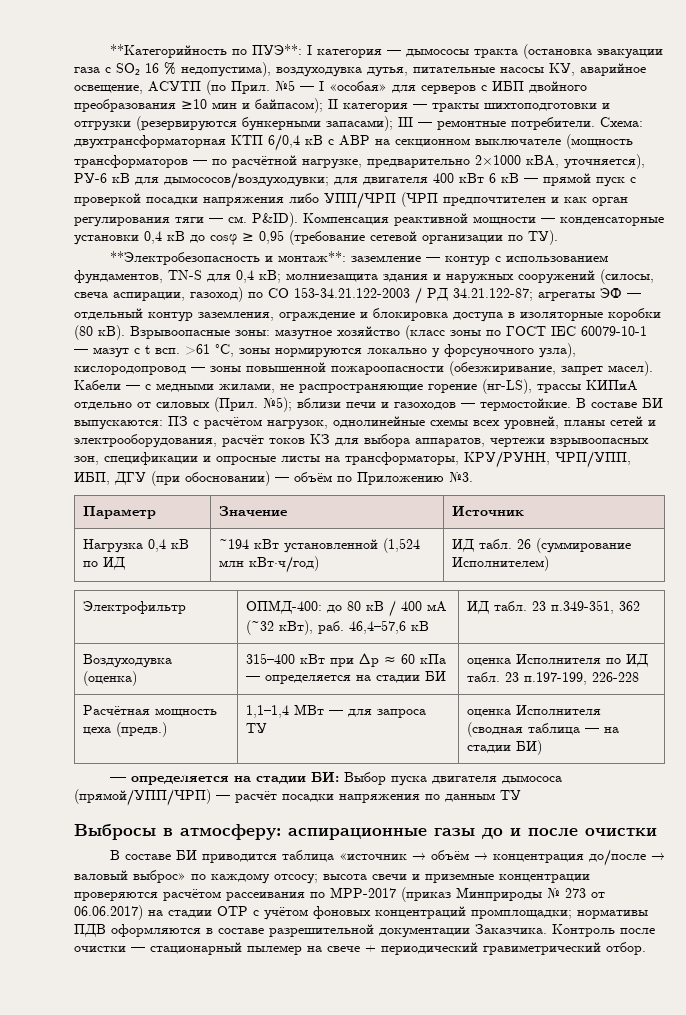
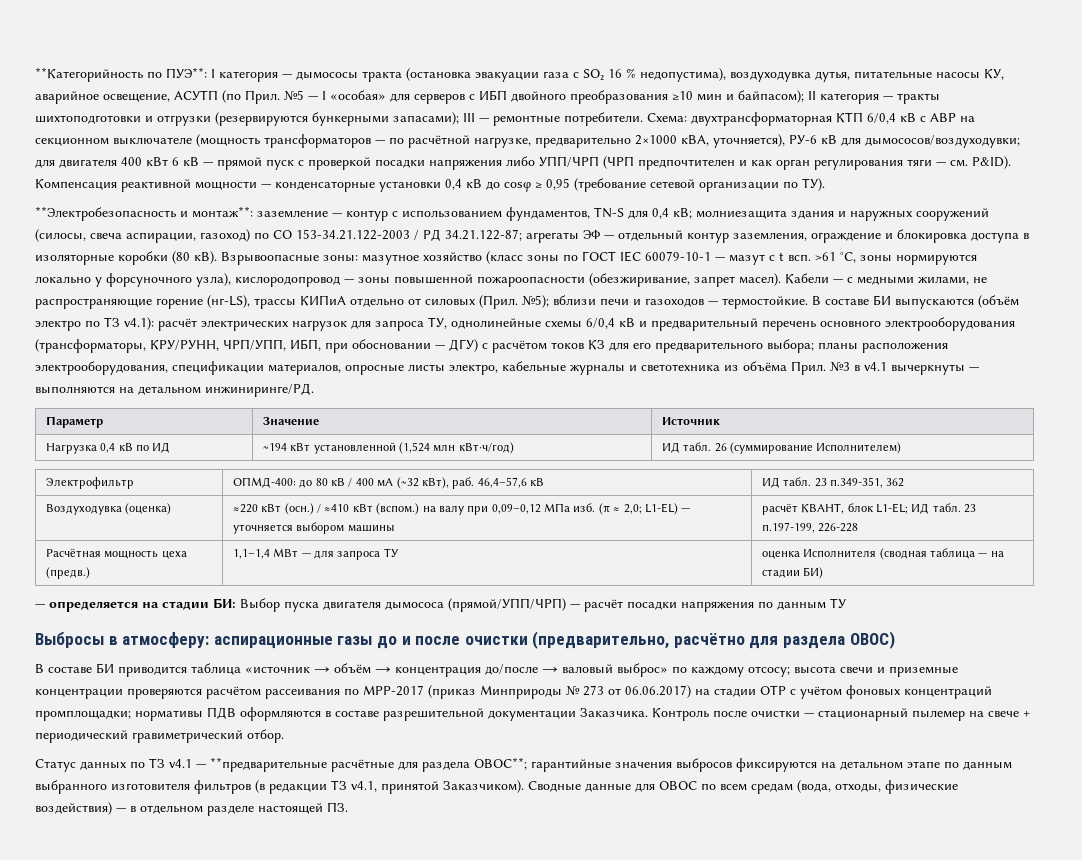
- В составе БИ выпускаются: ПЗ с расчётом нагрузок, однолинейные схемы всех уровней, планы сетей и электрооборудования, расчёт токов КЗ для выбора аппаратов, чертежи взрывоопасных зон, спецификации и опросные листы на трансформаторы, КРУ/РУНН, ЧРП/УПП, ИБП, ДГУ (при обосновании) — объём по Приложению №3.
+ В составе БИ выпускаются (объём электро по ТЗ v4.1): расчёт электрических нагрузок для запроса ТУ, однолинейные схемы 6/0,4 кВ и предварительный перечень основного электрооборудования (трансформаторы, КРУ/РУНН, ЧРП/УПП, ИБП, при обосновании — ДГУ) с расчётом токов КЗ для его предварительного выбора; планы расположения электрооборудования, спецификации материалов, опросные листы электро, кабельные журналы и светотехника из объёма Прил. №3 в v4.1 вычеркнуты — выполняются на детальном инжиниринге/РД.
- Воздуходувка (оценка) | 315–400 кВт при Δp ≈ 60 кПа — определяется на стадии БИ | оценка Исполнителя по ИД табл. 23 п.197-199, 226-228
+ Воздуходувка (оценка) | ≈220 кВт (осн.) / ≈410 кВт (вспом.) на валу при 0,09–0,12 МПа изб. (π ≈ 2,0; L1-EL) — уточняется выбором машины | расчёт КВАНТ, блок L1-EL; ИД табл. 23 п.197-199, 226-228
- Выбросы в атмосферу: аспирационные газы до и после очистки
+ Выбросы в атмосферу: аспирационные газы до и после очистки (предварительно, расчётно для раздела ОВОС)
+ Статус данных по ТЗ v4.1 — **предварительные расчётные для раздела ОВОС**; гарантийные значения выбросов фиксируются на детальном этапе по данным выбранного изготовителя фильтров (в редакции ТЗ v4.1, принятой Заказчиком). Сводные данные для ОВОС по всем средам (вода, отходы, физические воздействия) — в отдельном разделе настоящей ПЗ.

